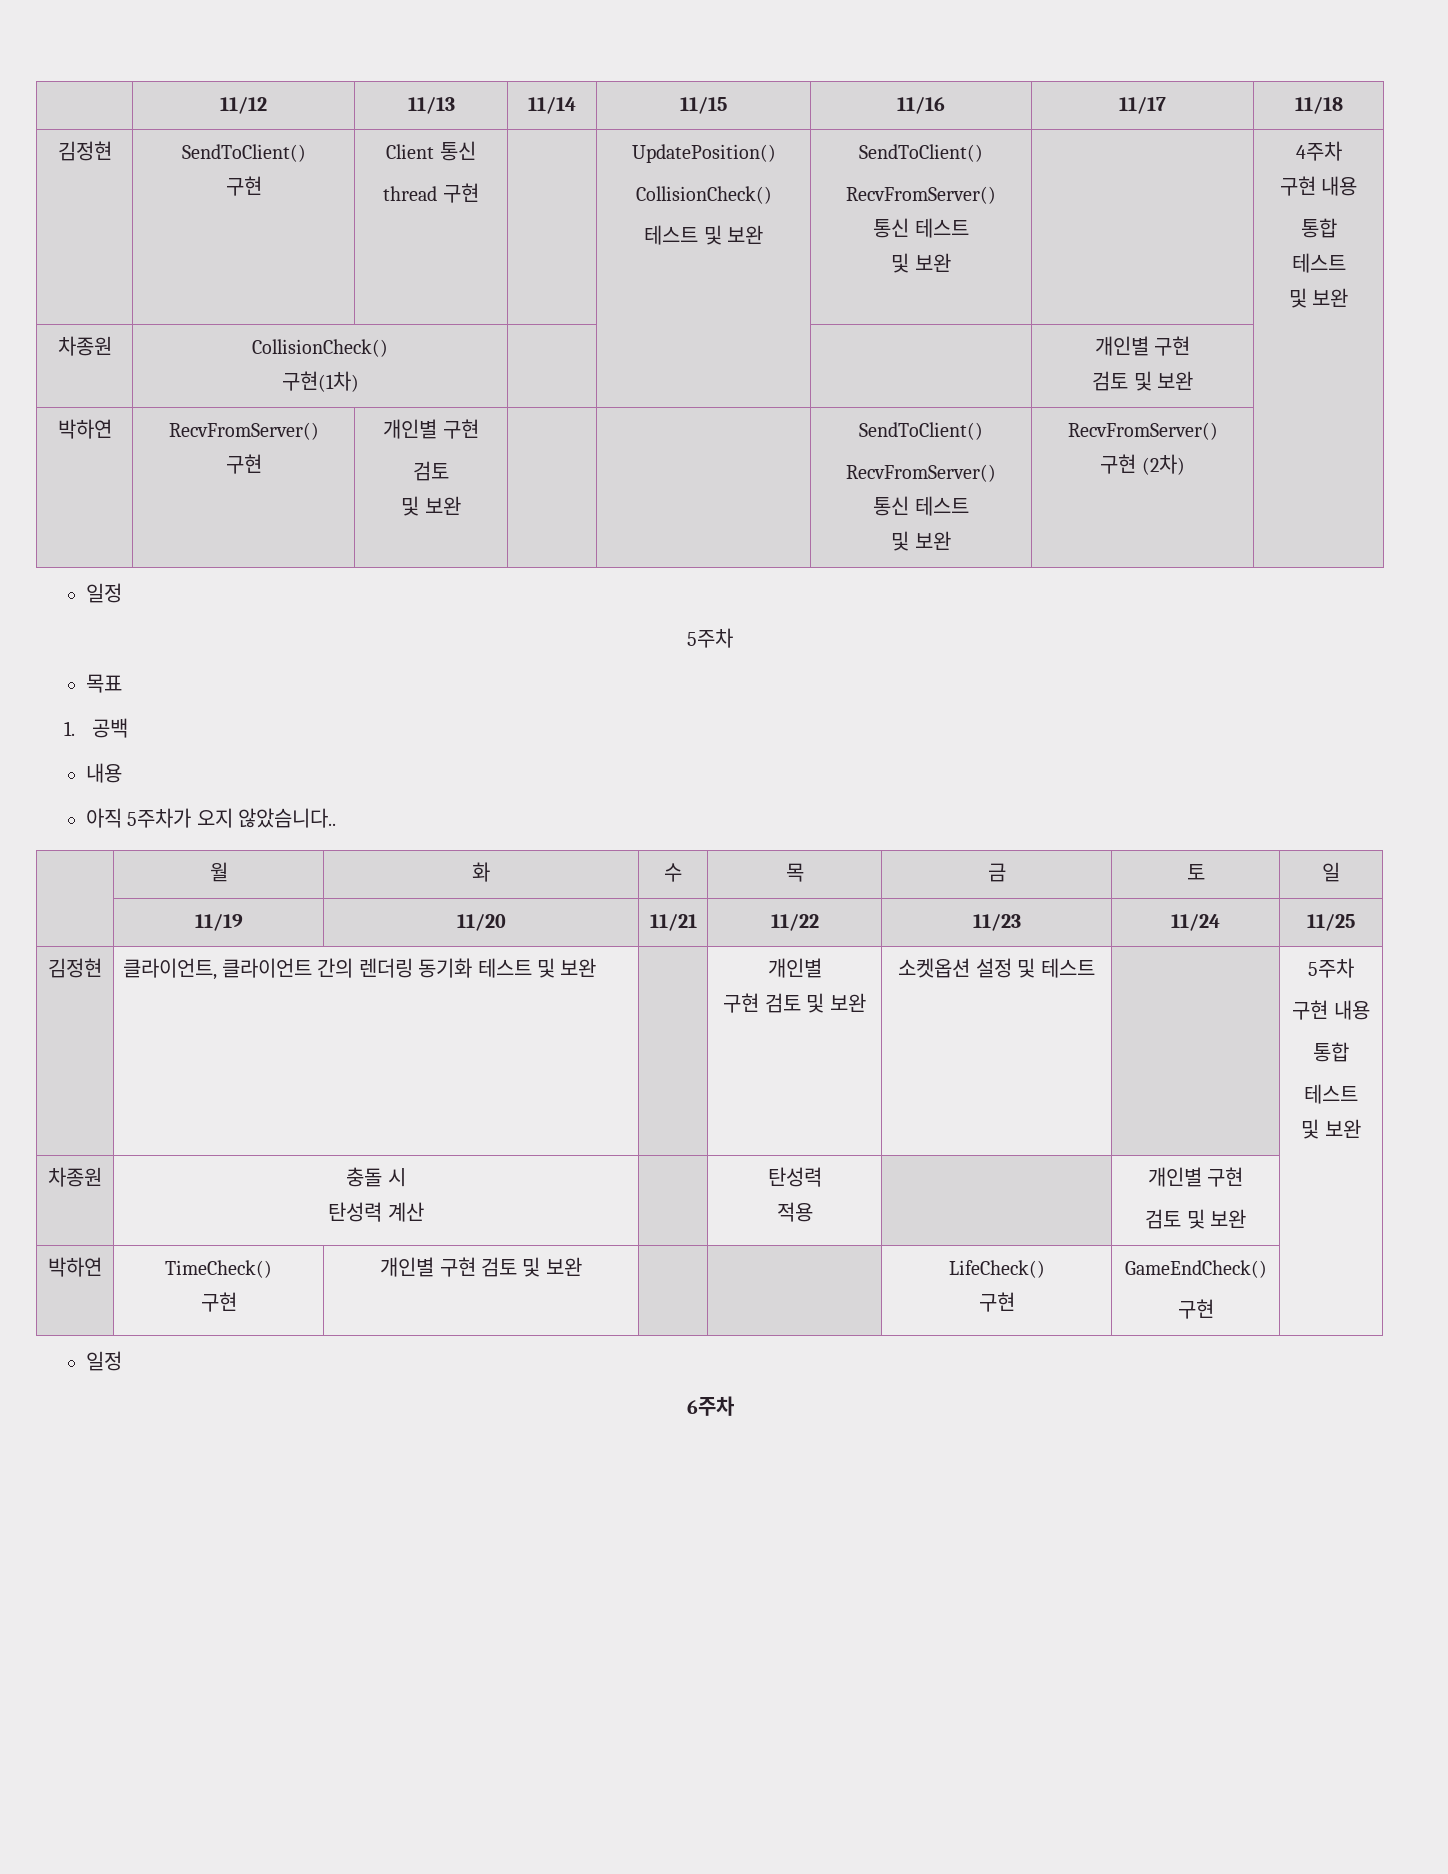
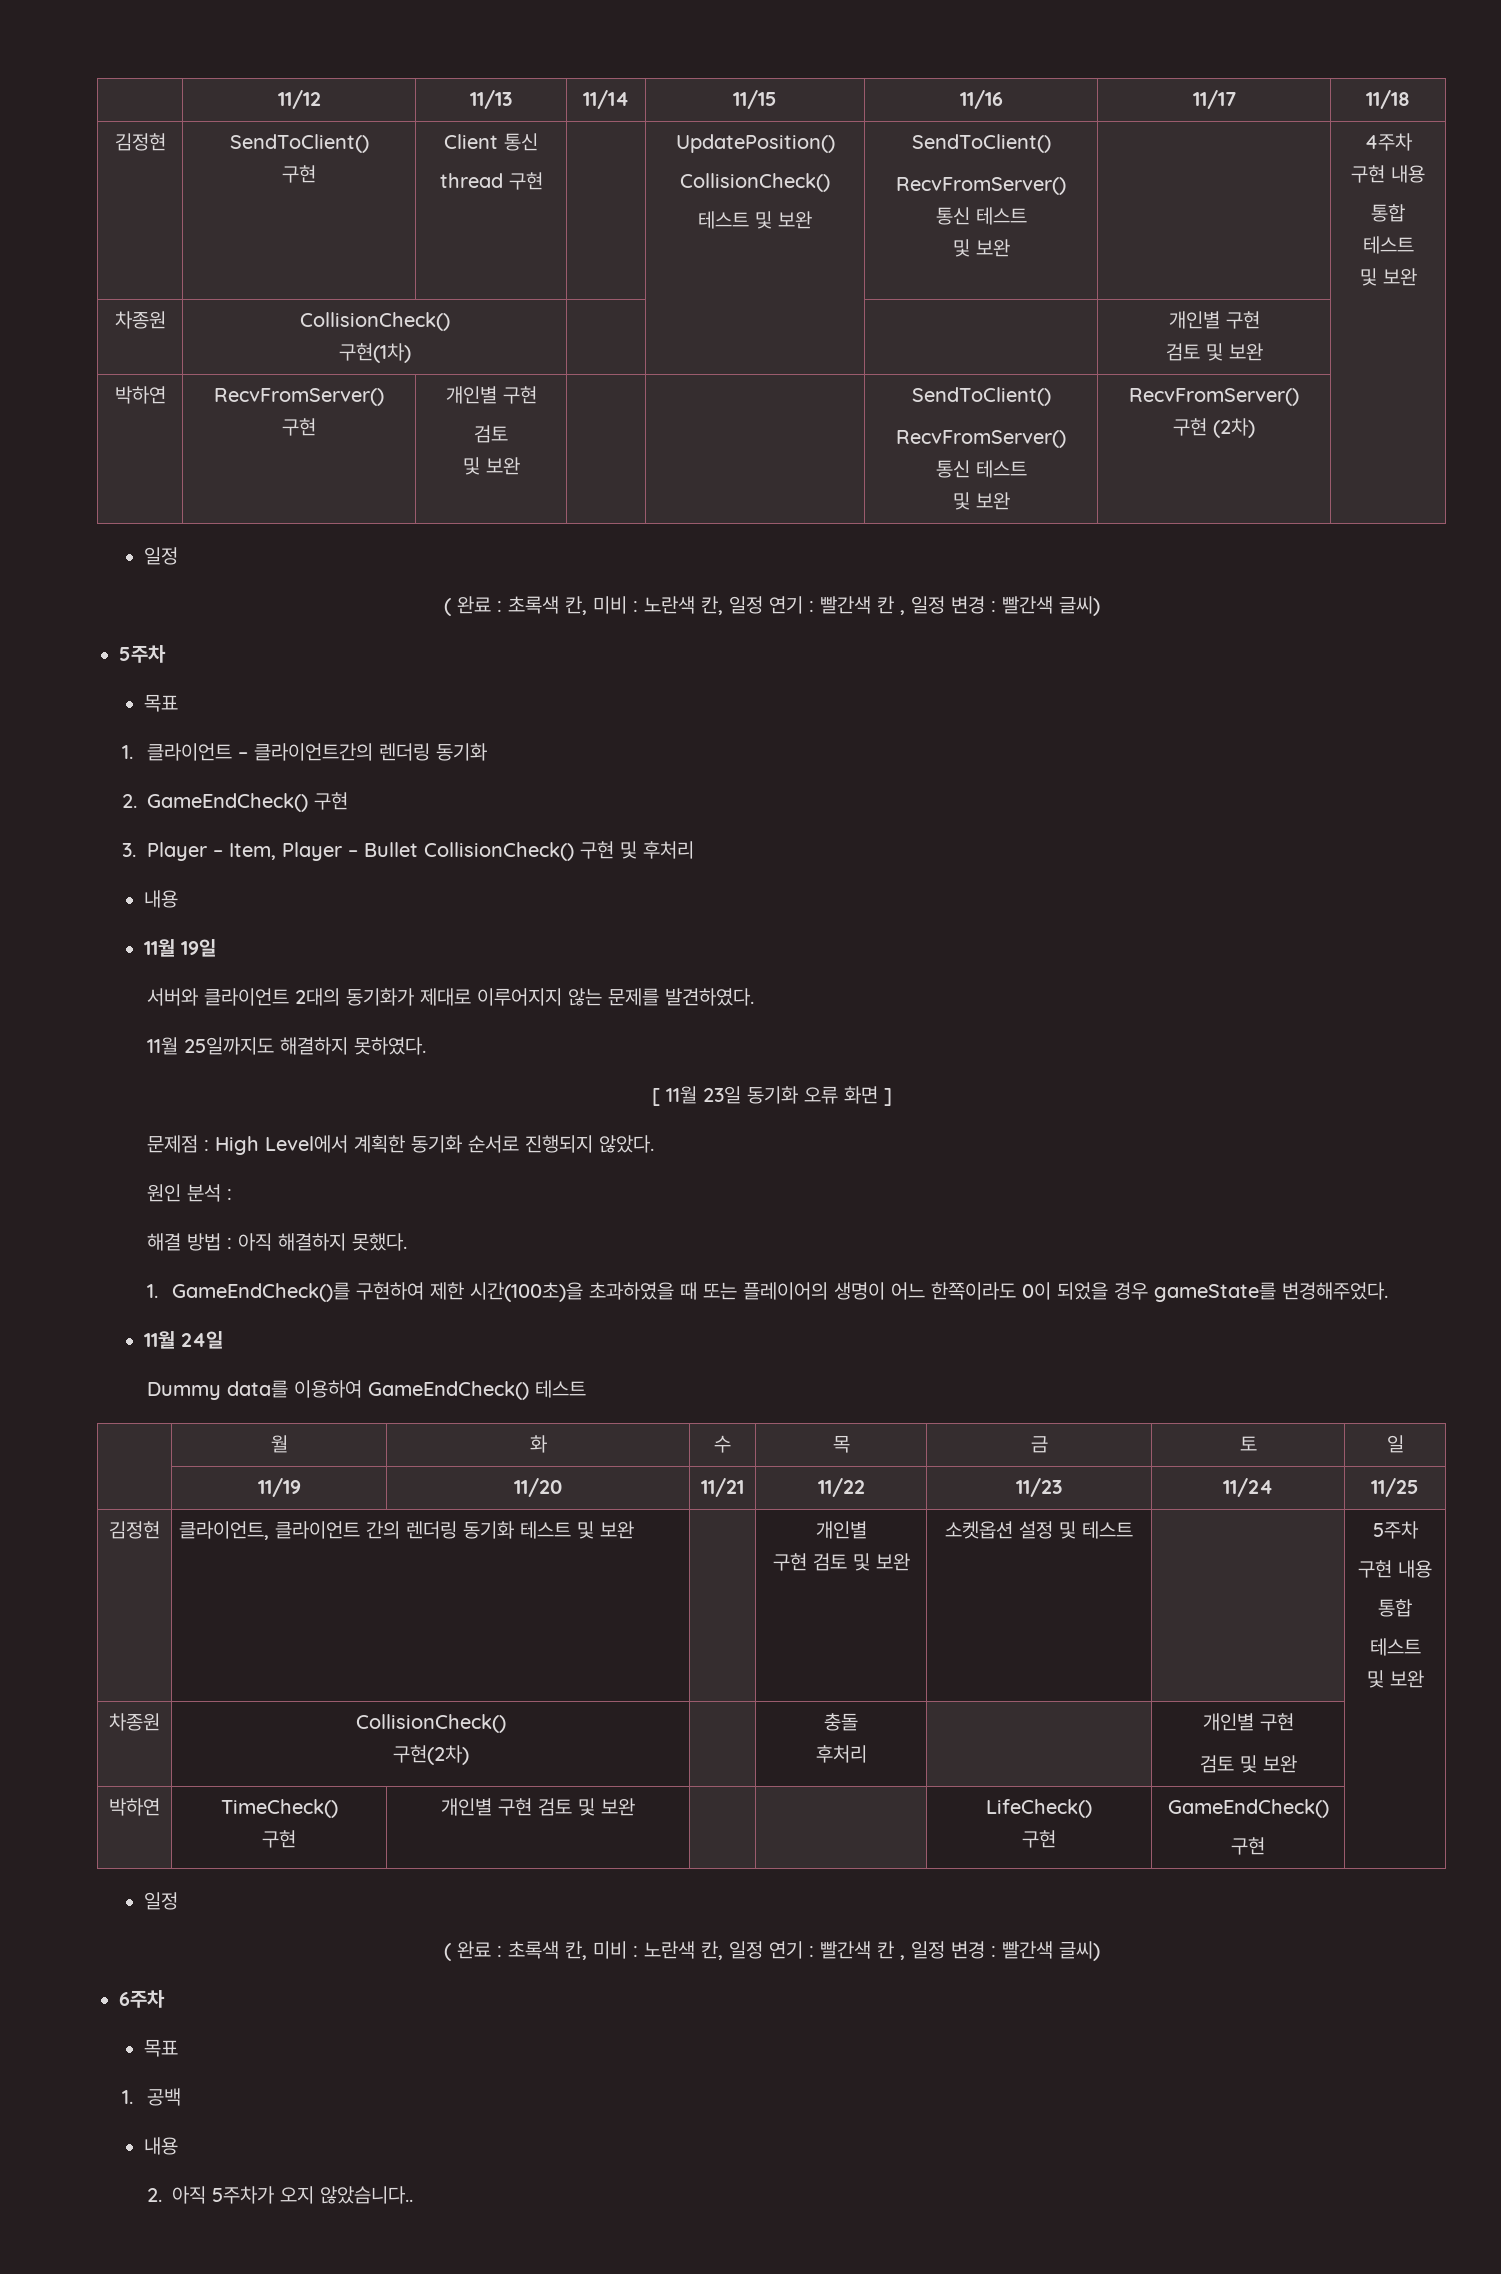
  박하연 | RecvFromServer()
  구현 | 개인별 구현
  검토
  및 보완 | | | SendToClient()
  RecvFromServer()
  통신 테스트
  및 보완 | RecvFromServer()
  구현 (2차) |
  일정
+ ( 완료 : 초록색 칸, 미비 : 노란색 칸, 일정 연기 : 빨간색 칸 , 일정 변경 : 빨간색 글씨)
  5주차
  목표
- 1. 공백
+ 1. 클라이언트 – 클라이언트간의 렌더링 동기화
+ 2. GameEndCheck() 구현
+ 3. Player – Item, Player – Bullet CollisionCheck() 구현 및 후처리
  내용
- 아직 5주차가 오지 않았슴니다..
+ 11월 19일
+ 서버와 클라이언트 2대의 동기화가 제대로 이루어지지 않는 문제를 발견하였다.
+ 11월 25일까지도 해결하지 못하였다.
+ [ 11월 23일 동기화 오류 화면 ]
+ 문제점 : High Level에서 계획한 동기화 순서로 진행되지 않았다.
+ 원인 분석 :
+ 해결 방법 : 아직 해결하지 못했다.
+ 1. GameEndCheck()를 구현하여 제한 시간(100초)을 초과하였을 때 또는 플레이어의 생명이 어느 한쪽이라도 0이 되었을 경우 gameState를 변경해주었다.
+ 11월 24일
+ Dummy data를 이용하여 GameEndCheck() 테스트
  김정현 | 클라이언트, 클라이언트 간의 렌더링 동기화 테스트 및 보완 | | 개인별
  구현 검토 및 보완 | 소켓옵션 설정 및 테스트 | | 5주차
  구현 내용
  통합
  테스트
  및 보완
- 차종원 | 충돌 시
- 탄성력 계산 | | 탄성력
- 적용 | | 개인별 구현
+ 차종원 | CollisionCheck()
+ 구현(2차) | | 충돌
+ 후처리 | | 개인별 구현
  박하연 | TimeCheck()
  구현 | 개인별 구현 검토 및 보완 | | | LifeCheck()
  구현 | GameEndCheck()
  구현 |
  일정
+ ( 완료 : 초록색 칸, 미비 : 노란색 칸, 일정 연기 : 빨간색 칸 , 일정 변경 : 빨간색 글씨)
  6주차
+ 목표
+ 1. 공백
+ 내용
+ 2. 아직 5주차가 오지 않았슴니다..

